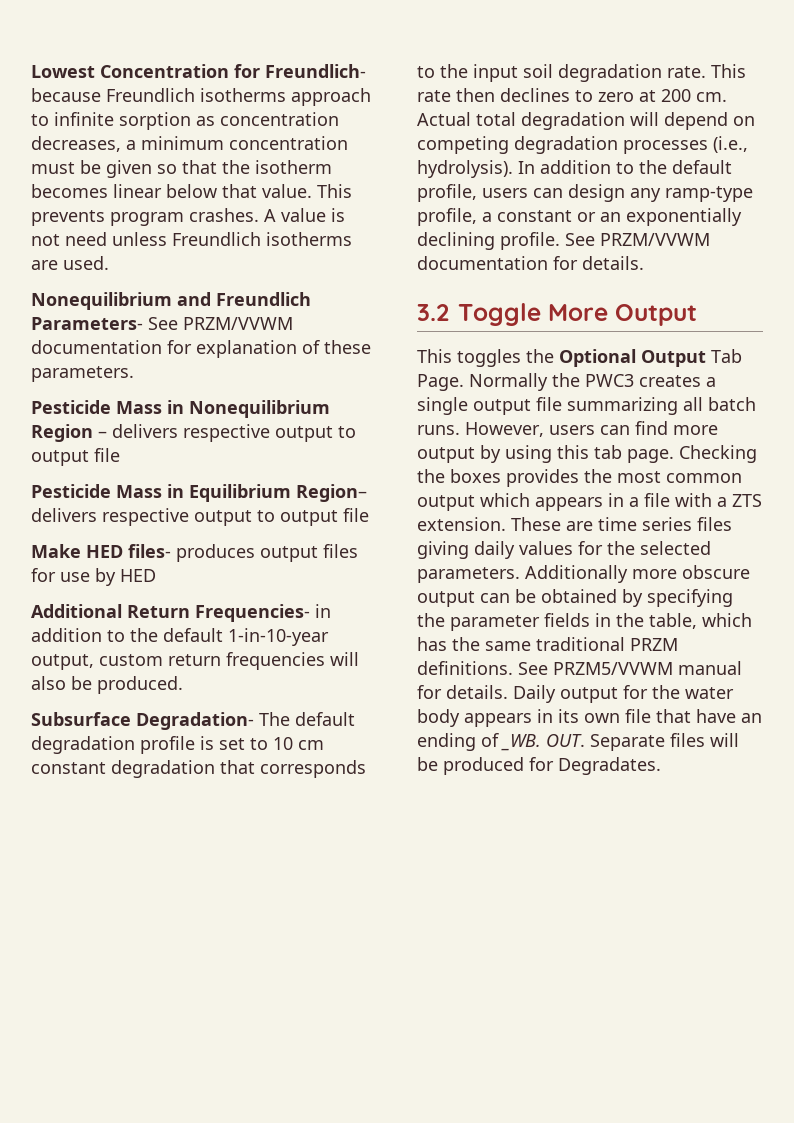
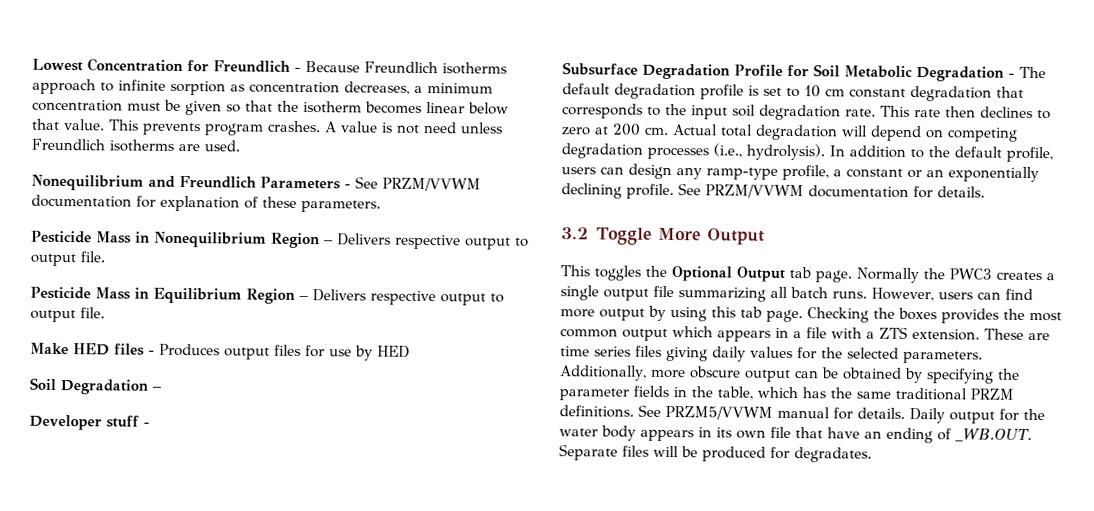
- Lowest Concentration for Freundlich- because Freundlich isotherms approach to infinite sorption as concentration decreases, a minimum concentration must be given so that the isotherm becomes linear below that value.
+ Lowest Concentration for Freundlich - Because Freundlich isotherms approach to infinite sorption as concentration decreases, a minimum concentration must be given so that the isotherm becomes linear below that value.
- Nonequilibrium and Freundlich Parameters- See PRZM/VVWM documentation for explanation of these parameters.
+ Nonequilibrium and Freundlich Parameters - See PRZM/VVWM documentation for explanation of these parameters.
- Pesticide Mass in Nonequilibrium Region – delivers respective output to output file
+ Pesticide Mass in Nonequilibrium Region – Delivers respective output to output file.
- Pesticide Mass in Equilibrium Region– delivers respective output to output file
+ Pesticide Mass in Equilibrium Region – Delivers respective output to output file.
- Make HED files- produces output files for use by HED
+ Make HED files - Produces output files for use by HED
- Additional Return Frequencies- in addition to the default 1-in-10-year output, custom return frequencies will also be produced.
- Subsurface Degradation- The default degradation profile is set to 10 cm constant degradation that corresponds to the input soil degradation rate.
+ Soil Degradation –
+ Developer stuff -
+ Subsurface Degradation Profile for Soil Metabolic Degradation - The default degradation profile is set to 10 cm constant degradation that corresponds to the input soil degradation rate.
- This toggles the Optional Output Tab Page.
+ This toggles the Optional Output tab page.
- Additionally more obscure output can be obtained by specifying the parameter fields in the table, which has the same traditional PRZM definitions.
+ Additionally, more obscure output can be obtained by specifying the parameter fields in the table, which has the same traditional PRZM definitions.
- Daily output for the water body appears in its own file that have an ending of _WB. OUT. Separate files will be produced for Degradates.
+ Daily output for the water body appears in its own file that have an ending of _WB.OUT. Separate files will be produced for degradates.

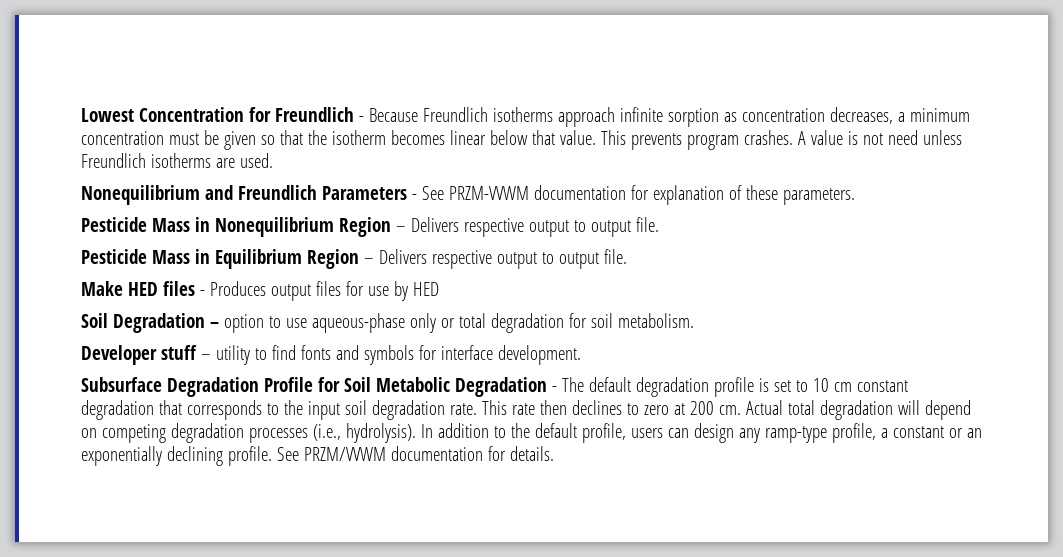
- Lowest Concentration for Freundlich - Because Freundlich isotherms approach to infinite sorption as concentration decreases, a minimum concentration must be given so that the isotherm becomes linear below that value.
+ Lowest Concentration for Freundlich - Because Freundlich isotherms approach infinite sorption as concentration decreases, a minimum concentration must be given so that the isotherm becomes linear below that value.
- Nonequilibrium and Freundlich Parameters - See PRZM/VVWM documentation for explanation of these parameters.
+ Nonequilibrium and Freundlich Parameters - See PRZM-VVWM documentation for explanation of these parameters.
- Soil Degradation –
- Developer stuff -
+ Soil Degradation – option to use aqueous-phase only or total degradation for soil metabolism.
+ Developer stuff – utility to find fonts and symbols for interface development.
- 3.2 Toggle More Output
- This toggles the Optional Output tab page. Normally the PWC3 creates a single output file summarizing all batch runs. However, users can find more output by using this tab page. Checking the boxes provides the most common output which appears in a file with a ZTS extension. These are time series files giving daily values for the selected parameters. Additionally, more obscure output can be obtained by specifying the parameter fields in the table, which has the same traditional PRZM definitions. See PRZM5/VVWM manual for details. Daily output for the water body appears in its own file that have an ending of _WB.OUT. Separate files will be produced for degradates.

